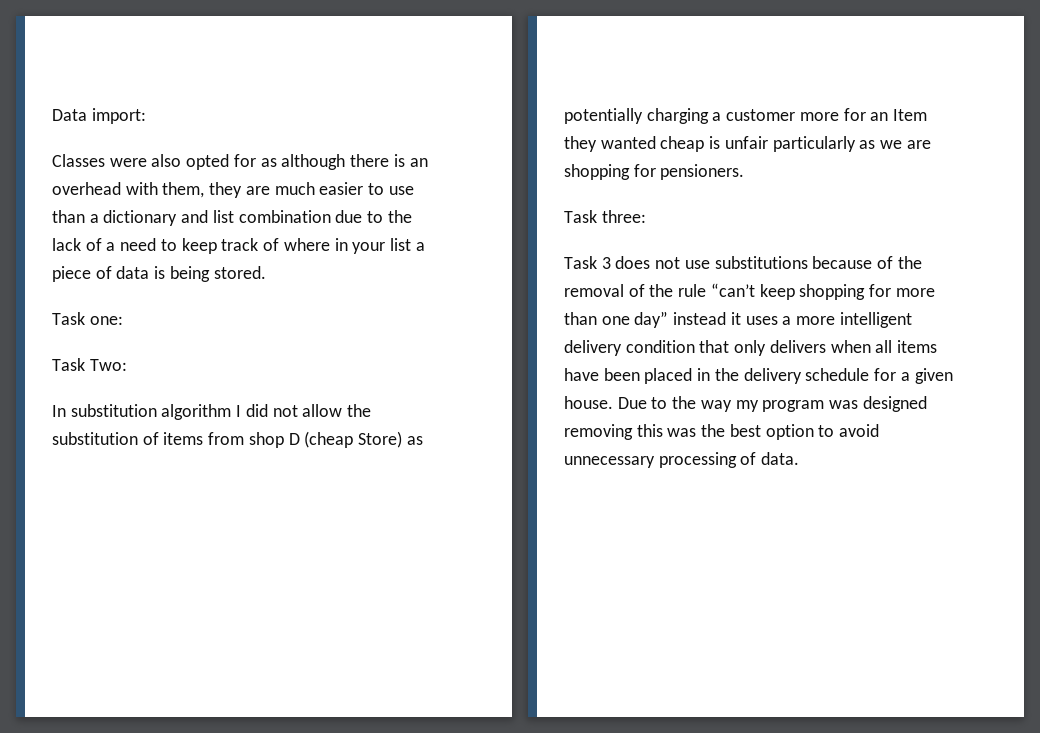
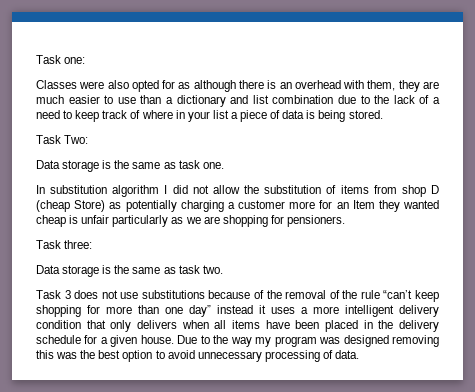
- Data import:
+ Task one:
- Task one:
  Task Two:
+ Data storage is the same as task one.
+ Data storage is the same as task two.

